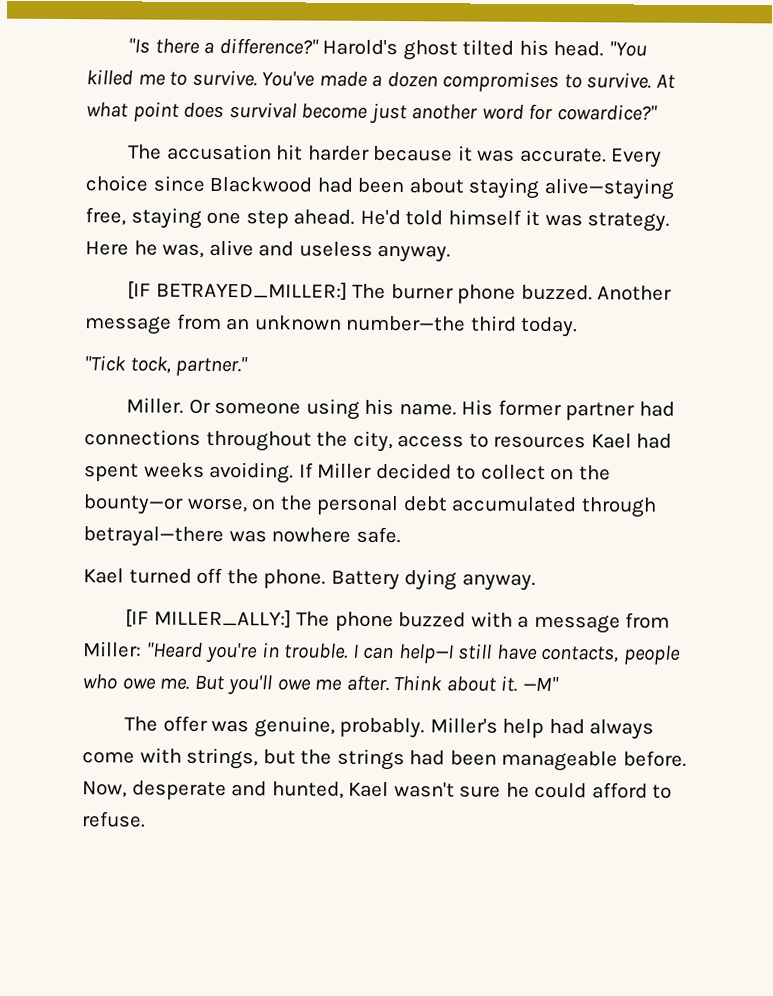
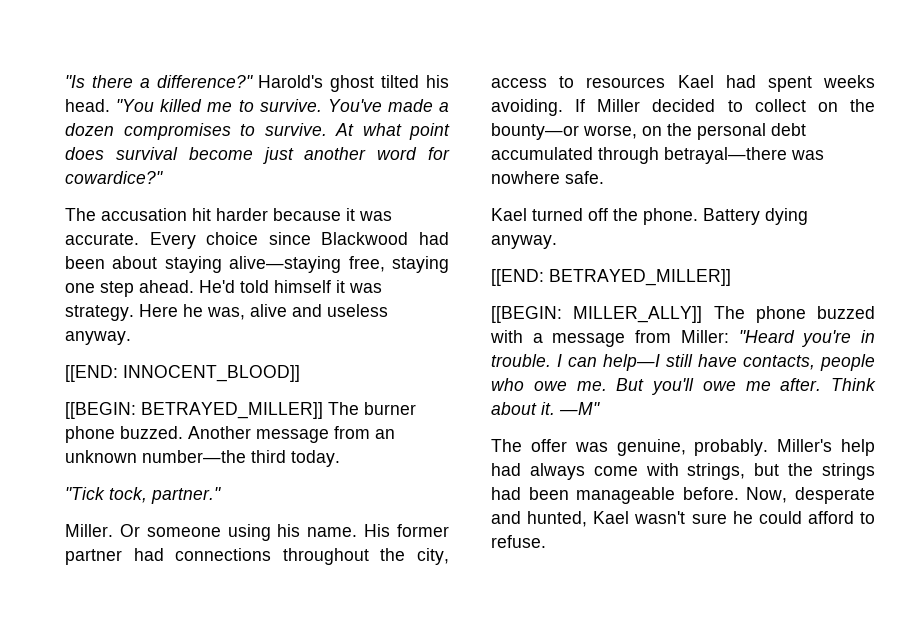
- [IF BETRAYED_MILLER:] The burner phone buzzed.
+ [[END: INNOCENT_BLOOD]]
+ [[BEGIN: BETRAYED_MILLER]] The burner phone buzzed.
- [IF MILLER_ALLY:] The phone buzzed with a message from Miller: "Heard you're in trouble.
+ [[END: BETRAYED_MILLER]]
+ [[BEGIN: MILLER_ALLY]] The phone buzzed with a message from Miller: "Heard you're in trouble.

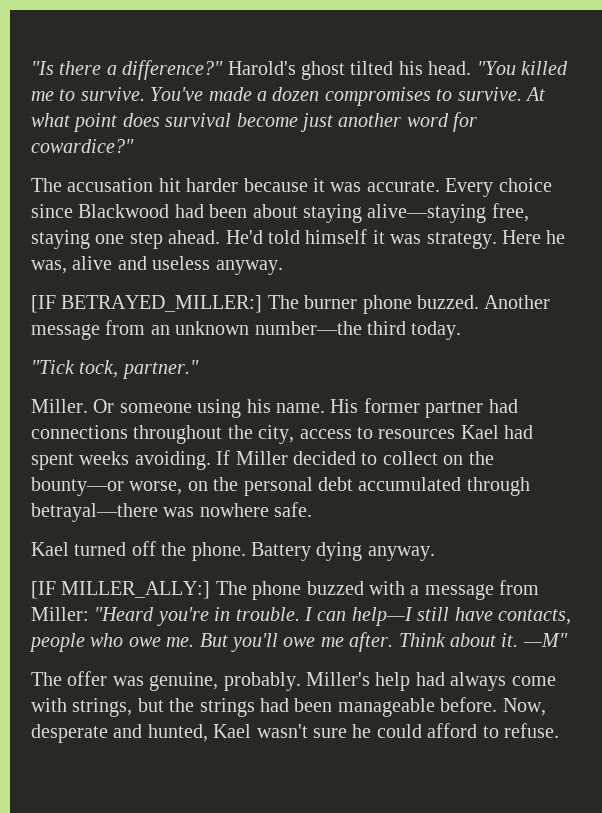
- [[END: INNOCENT_BLOOD]]
- [[BEGIN: BETRAYED_MILLER]] The burner phone buzzed.
+ [IF BETRAYED_MILLER:] The burner phone buzzed.
- [[END: BETRAYED_MILLER]]
- [[BEGIN: MILLER_ALLY]] The phone buzzed with a message from Miller: "Heard you're in trouble.
+ [IF MILLER_ALLY:] The phone buzzed with a message from Miller: "Heard you're in trouble.

